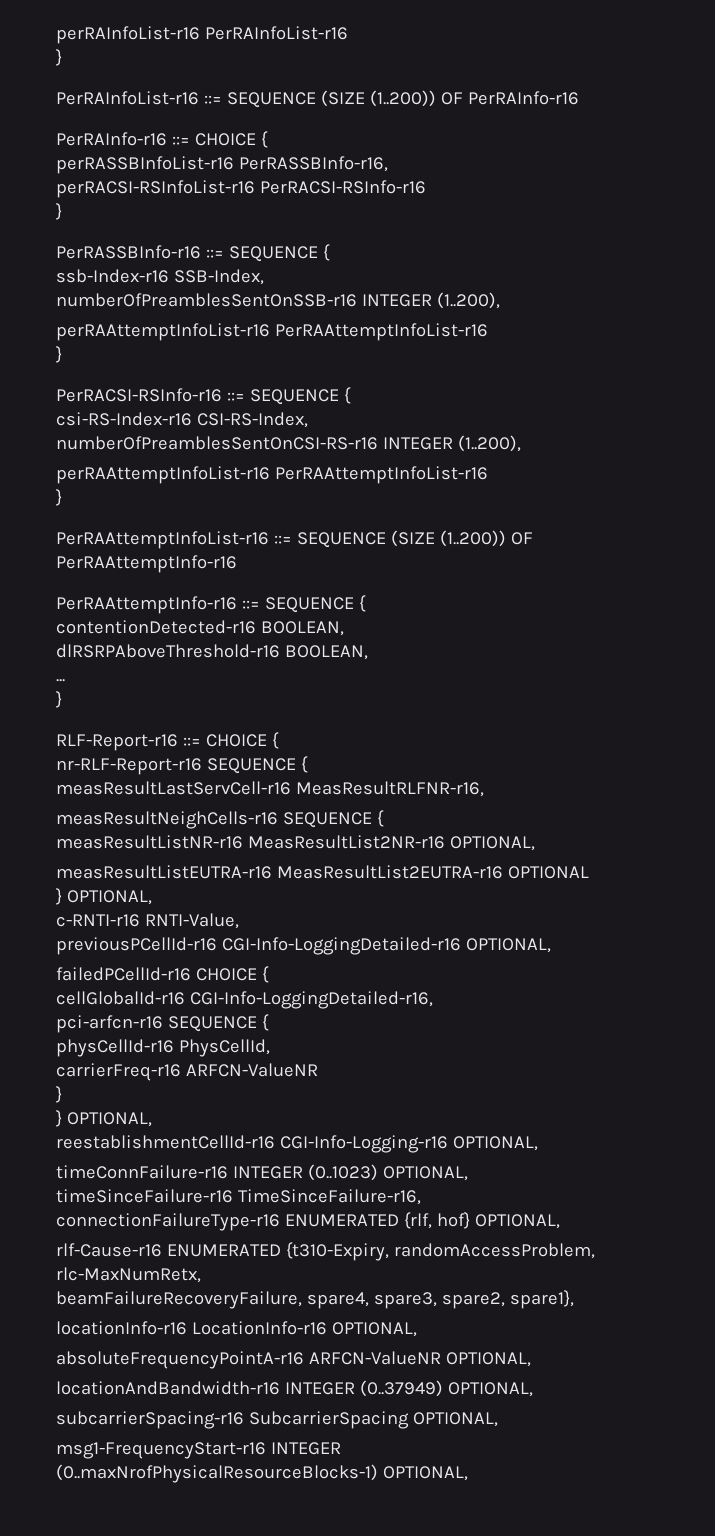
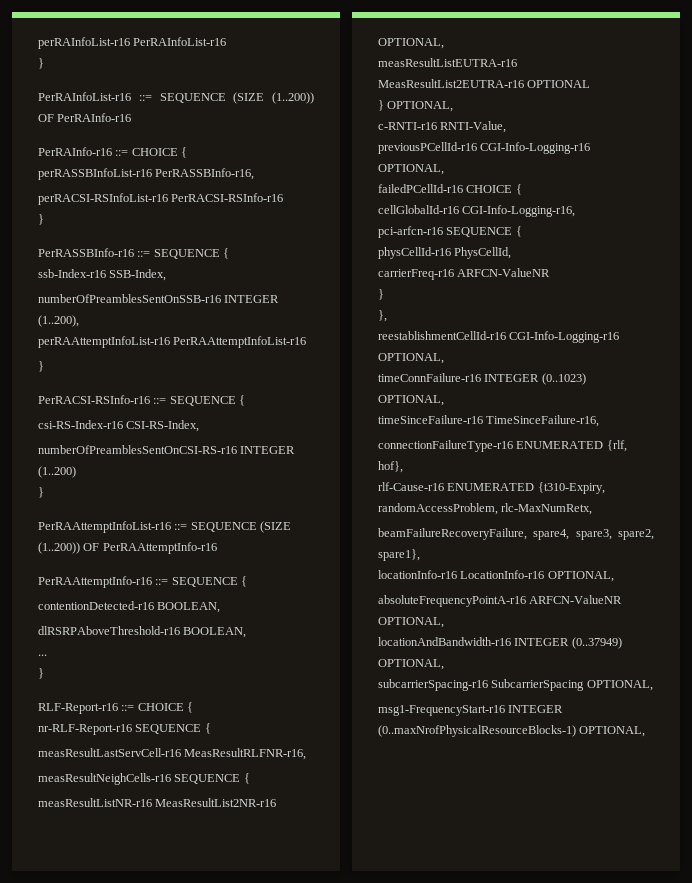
- numberOfPreamblesSentOnCSI-RS-r16 INTEGER (1..200),
- perRAAttemptInfoList-r16 PerRAAttemptInfoList-r16
+ numberOfPreamblesSentOnCSI-RS-r16 INTEGER (1..200)
- previousPCellId-r16 CGI-Info-LoggingDetailed-r16 OPTIONAL,
+ previousPCellId-r16 CGI-Info-Logging-r16 OPTIONAL,
- cellGlobalId-r16 CGI-Info-LoggingDetailed-r16,
+ cellGlobalId-r16 CGI-Info-Logging-r16,
  carrierFreq-r16 ARFCN-ValueNR
  }
- } OPTIONAL,
+ },
- connectionFailureType-r16 ENUMERATED {rlf, hof} OPTIONAL,
+ connectionFailureType-r16 ENUMERATED {rlf, hof},

